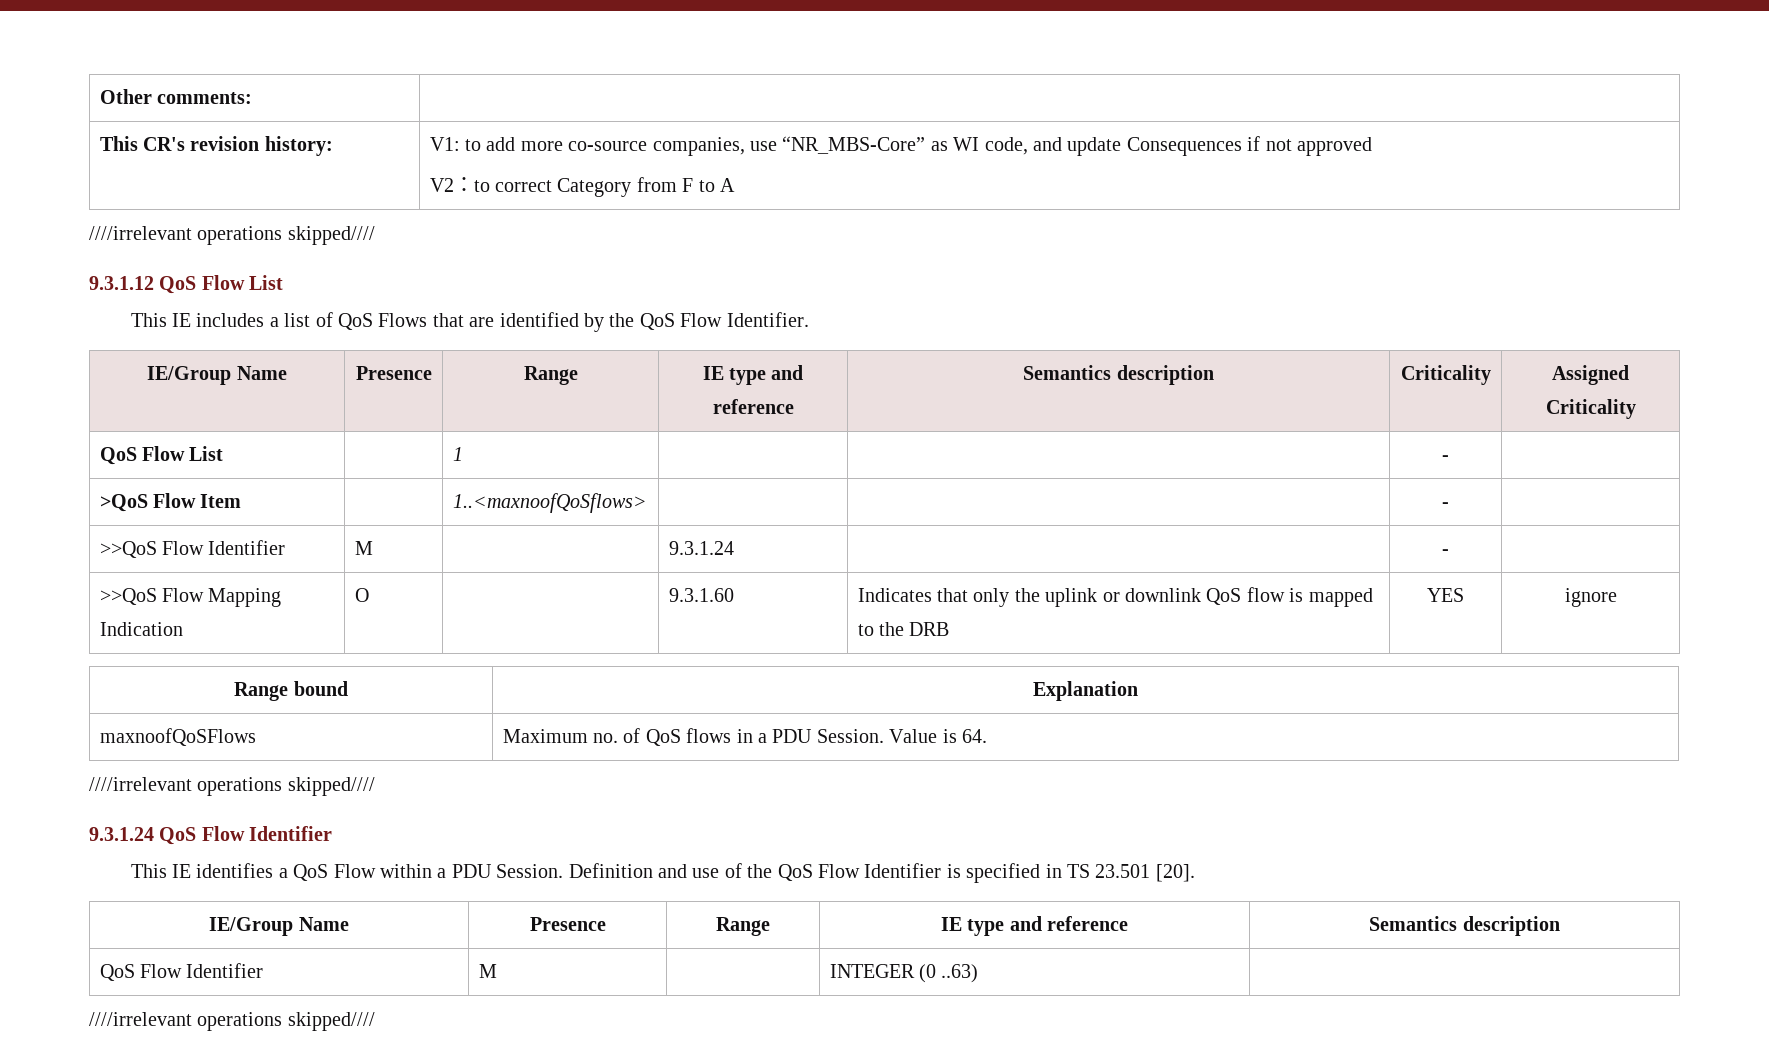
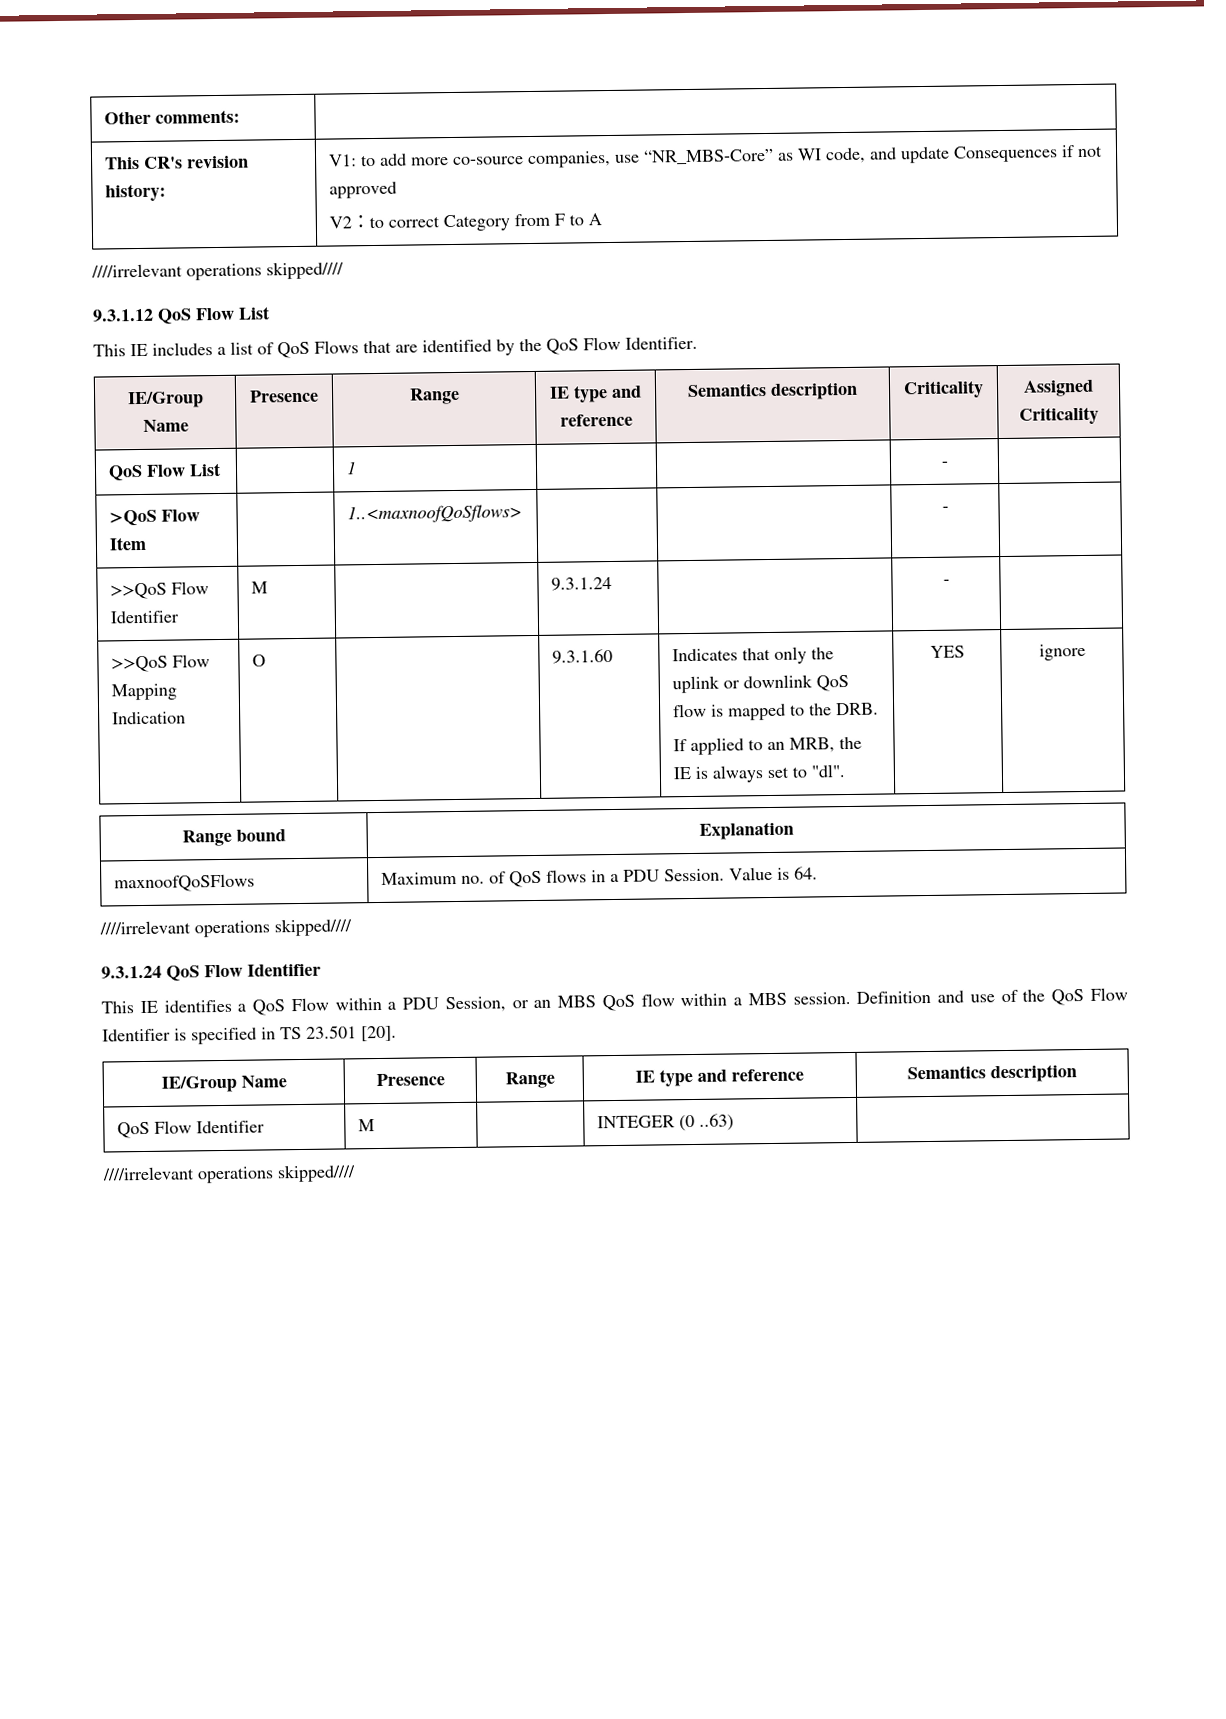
- >>QoS Flow Mapping Indication | O | | 9.3.1.60 | Indicates that only the uplink or downlink QoS flow is mapped to the DRB | YES | ignore
+ >>QoS Flow Mapping Indication | O | | 9.3.1.60 | Indicates that only the uplink or downlink QoS flow is mapped to the DRB.
+ If applied to an MRB, the IE is always set to "dl". | YES | ignore
- This IE identifies a QoS Flow within a PDU Session.
+ This IE identifies a QoS Flow within a PDU Session, or an MBS QoS flow within a MBS session.

